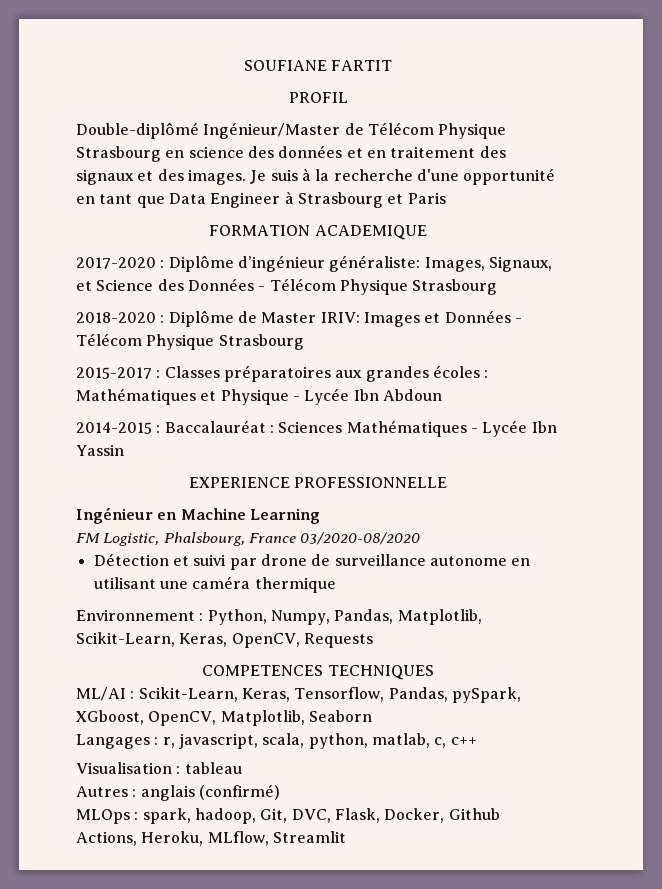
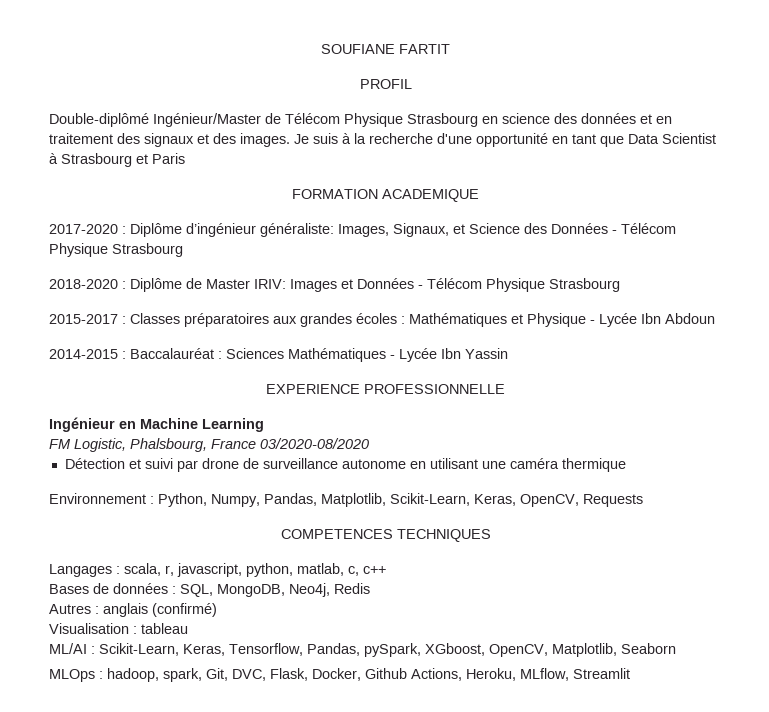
- Je suis à la recherche d'une opportunité en tant que Data Engineer à Strasbourg et Paris
+ Je suis à la recherche d'une opportunité en tant que Data Scientist à Strasbourg et Paris
+ Langages : scala, r, javascript, python, matlab, c, c++
+ Bases de données : SQL, MongoDB, Neo4j, Redis
+ Autres : anglais (confirmé)
+ Visualisation : tableau
- Langages : r, javascript, scala, python, matlab, c, c++
- Visualisation : tableau
- Autres : anglais (confirmé)
- MLOps : spark, hadoop, Git, DVC, Flask, Docker, Github Actions, Heroku, MLflow, Streamlit
+ MLOps : hadoop, spark, Git, DVC, Flask, Docker, Github Actions, Heroku, MLflow, Streamlit

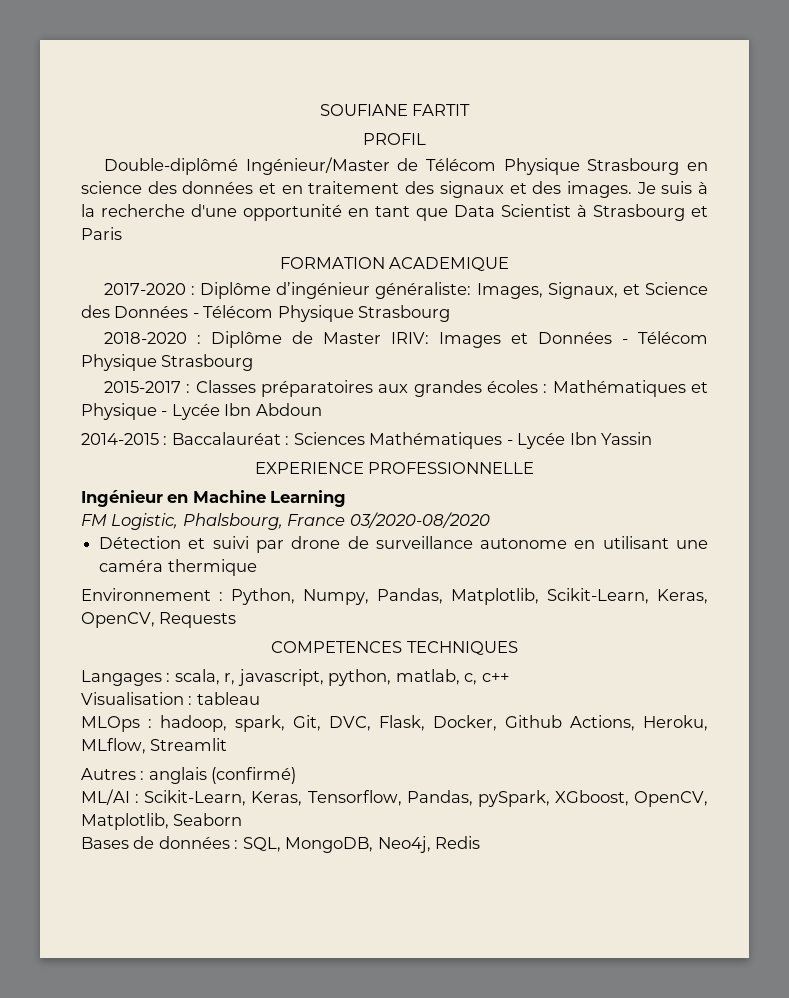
- Bases de données : SQL, MongoDB, Neo4j, Redis
- Autres : anglais (confirmé)
  Visualisation : tableau
- ML/AI : Scikit-Learn, Keras, Tensorflow, Pandas, pySpark, XGboost, OpenCV, Matplotlib, Seaborn
+ Autres : anglais (confirmé)
+ ML/AI : Scikit-Learn, Keras, Tensorflow, Pandas, pySpark, XGboost, OpenCV, Matplotlib, Seaborn
+ Bases de données : SQL, MongoDB, Neo4j, Redis

